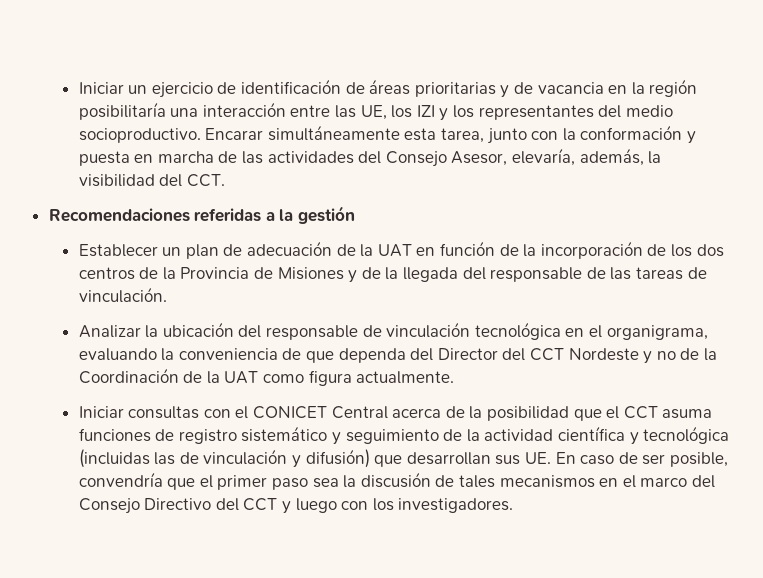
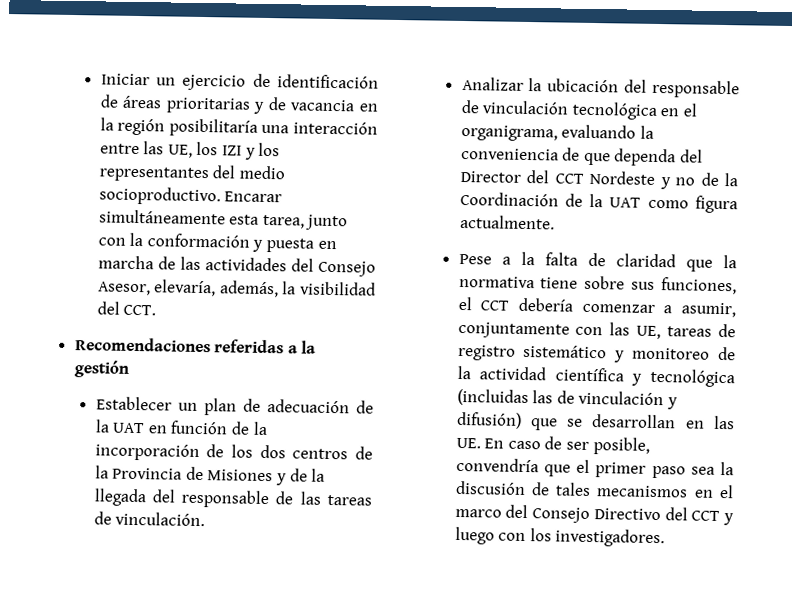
- Iniciar consultas con el CONICET Central acerca de la posibilidad que el CCT asuma funciones de registro sistemático y seguimiento de la actividad científica y tecnológica (incluidas las de vinculación y difusión) que desarrollan sus UE. En caso de ser posible, convendría que el primer paso sea la discusión de tales mecanismos en el marco del Consejo Directivo del CCT y luego con los investigadores.
+ Pese a la falta de claridad que la normativa tiene sobre sus funciones, el CCT debería comenzar a asumir, conjuntamente con las UE, tareas de registro sistemático y monitoreo de la actividad científica y tecnológica (incluidas las de vinculación y difusión) que se desarrollan en las UE. En caso de ser posible, convendría que el primer paso sea la discusión de tales mecanismos en el marco del Consejo Directivo del CCT y luego con los investigadores.

